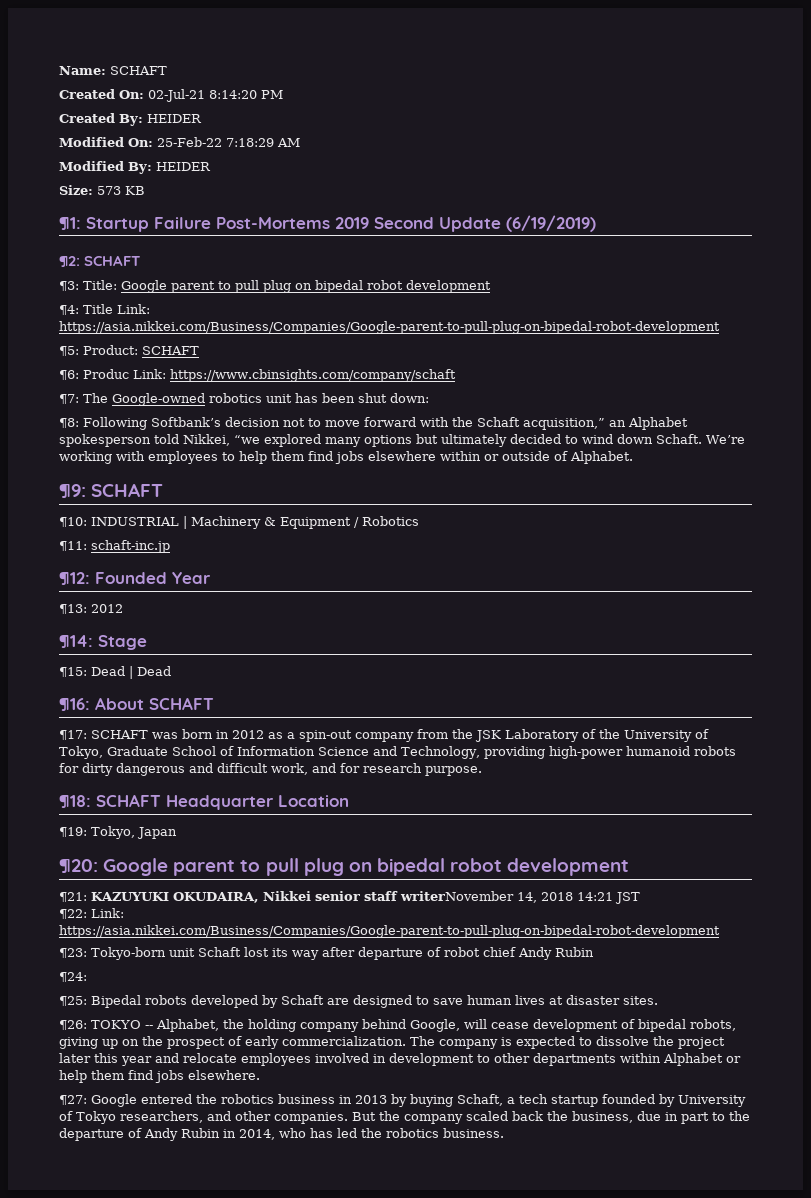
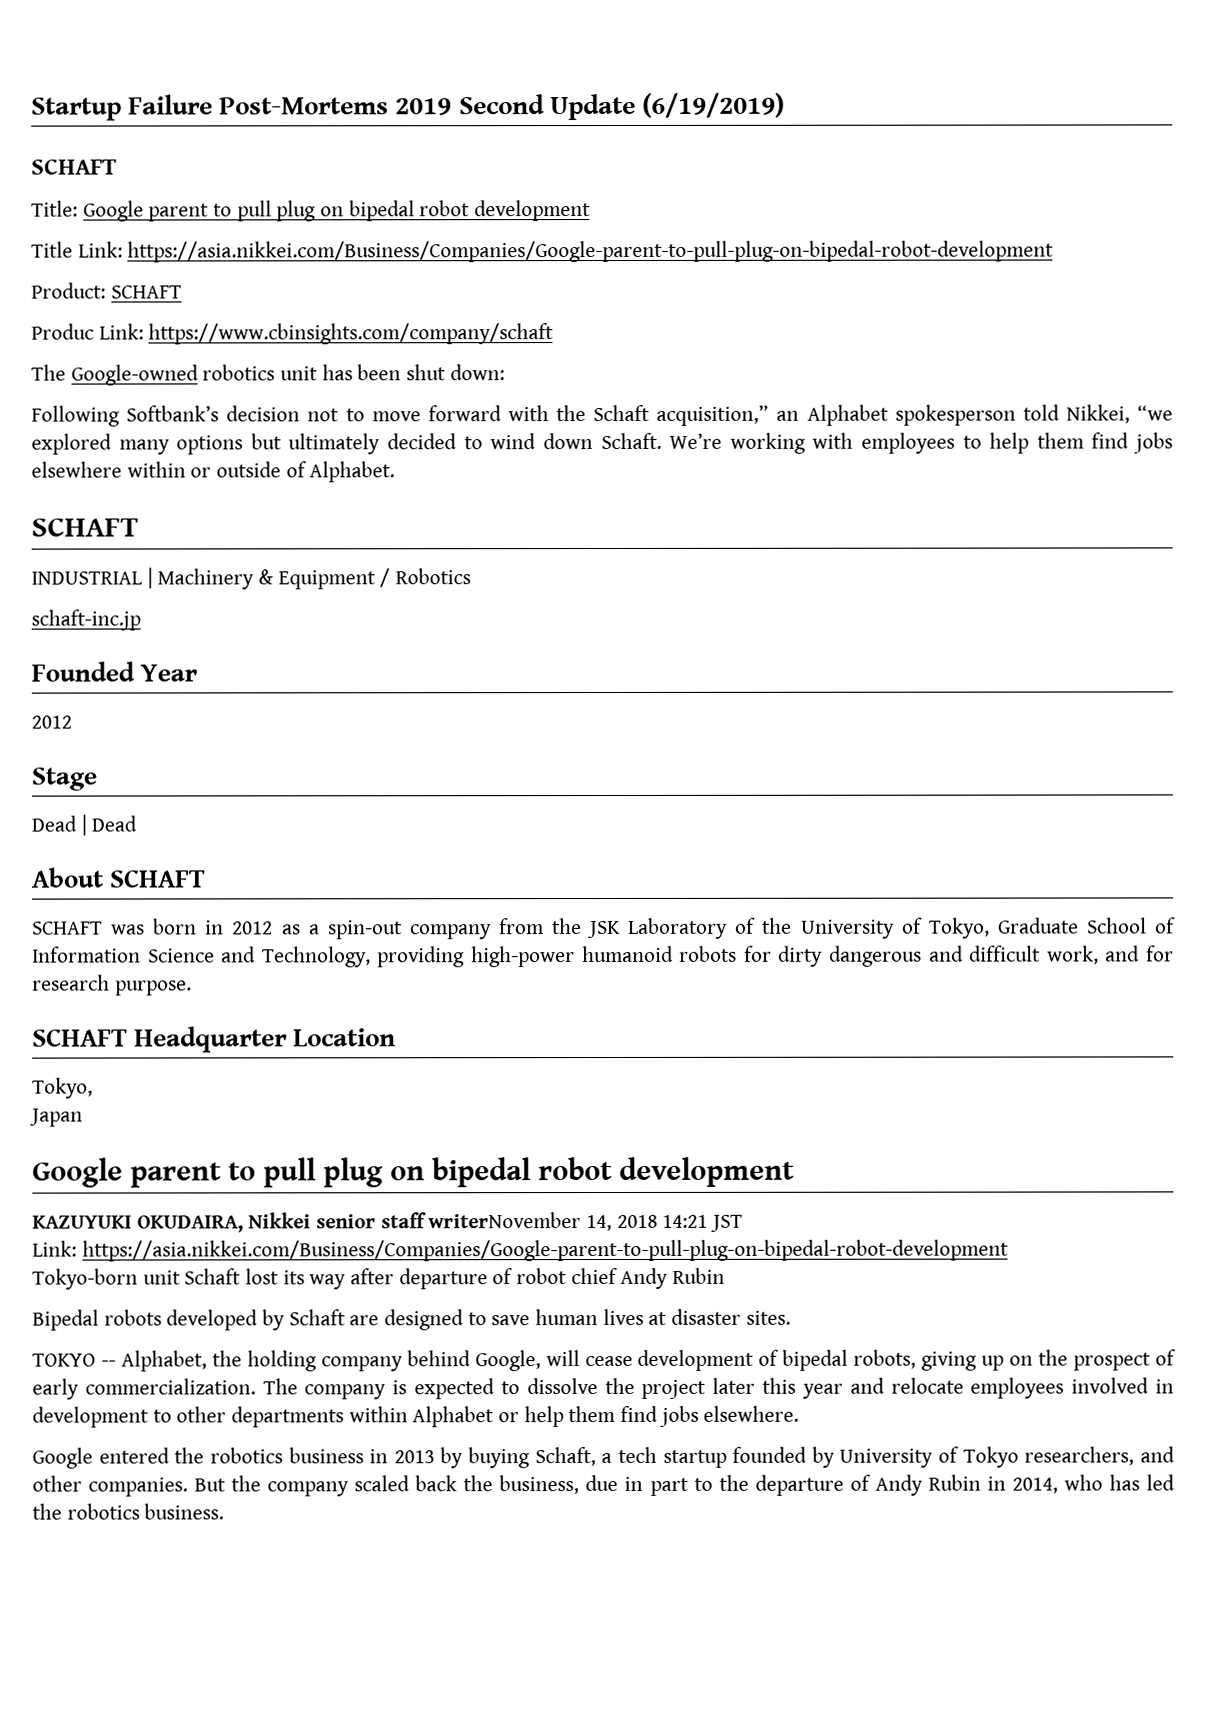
- Name: SCHAFT
- Created On: 02-Jul-21 8:14:20 PM
- Created By: HEIDER
- Modified On: 25-Feb-22 7:18:29 AM
- Modified By: HEIDER
- Size: 573 KB
- ¶1: Startup Failure Post-Mortems 2019 Second Update (6/19/2019)
- ¶2: SCHAFT
- ¶3: Title: Google parent to pull plug on bipedal robot development
+ Startup Failure Post-Mortems 2019 Second Update (6/19/2019)
+ SCHAFT
+ Title: Google parent to pull plug on bipedal robot development
- ¶4: Title Link: https://asia.nikkei.com/Business/Companies/Google-parent-to-pull-plug-on-bipedal-robot-development
+ Title Link: https://asia.nikkei.com/Business/Companies/Google-parent-to-pull-plug-on-bipedal-robot-development
- ¶5: Product: SCHAFT
+ Product: SCHAFT
- ¶6: Produc Link: https://www.cbinsights.com/company/schaft
+ Produc Link: https://www.cbinsights.com/company/schaft
- ¶7: The Google-owned robotics unit has been shut down:
+ The Google-owned robotics unit has been shut down:
- ¶8: Following Softbank’s decision not to move forward with the Schaft acquisition,” an Alphabet spokesperson told Nikkei, “we explored many options but ultimately decided to wind down Schaft.
+ Following Softbank’s decision not to move forward with the Schaft acquisition,” an Alphabet spokesperson told Nikkei, “we explored many options but ultimately decided to wind down Schaft.
  We’re working with employees to help them find jobs elsewhere within or outside of Alphabet.
- ¶9: SCHAFT
- ¶10: INDUSTRIAL | Machinery & Equipment / Robotics
+ SCHAFT
+ INDUSTRIAL | Machinery & Equipment / Robotics
- ¶11: schaft-inc.jp
+ schaft-inc.jp
- ¶12: Founded Year
- ¶13: 2012
+ Founded Year
+ 2012
- ¶14: Stage
+ Stage
- ¶15: Dead | Dead
+ Dead | Dead
- ¶16: About SCHAFT
+ About SCHAFT
- ¶17: SCHAFT was born in 2012 as a spin-out company from the JSK Laboratory of the University of Tokyo, Graduate School of Information Science and Technology, providing high-power humanoid robots for dirty dangerous and difficult work, and for research purpose.
+ SCHAFT was born in 2012 as a spin-out company from the JSK Laboratory of the University of Tokyo, Graduate School of Information Science and Technology, providing high-power humanoid robots for dirty dangerous and difficult work, and for research purpose.
- ¶18: SCHAFT Headquarter Location
- ¶19: Tokyo, Japan
- ¶20: Google parent to pull plug on bipedal robot development
- ¶21: KAZUYUKI OKUDAIRA, Nikkei senior staff writerNovember 14, 2018 14:21 JST
- ¶22: Link: https://asia.nikkei.com/Business/Companies/Google-parent-to-pull-plug-on-bipedal-robot-development
- ¶23: Tokyo-born unit Schaft lost its way after departure of robot chief Andy Rubin
+ SCHAFT Headquarter Location
+ Tokyo,
+ Japan
+ Google parent to pull plug on bipedal robot development
+ KAZUYUKI OKUDAIRA, Nikkei senior staff writerNovember 14, 2018 14:21 JST
+ Link: https://asia.nikkei.com/Business/Companies/Google-parent-to-pull-plug-on-bipedal-robot-development
+ Tokyo-born unit Schaft lost its way after departure of robot chief Andy Rubin
- ¶24:
- ¶25: Bipedal robots developed by Schaft are designed to save human lives at disaster sites.
+ Bipedal robots developed by Schaft are designed to save human lives at disaster sites.
- ¶26: TOKYO -- Alphabet, the holding company behind Google, will cease development of bipedal robots, giving up on the prospect of early commercialization.
+ TOKYO -- Alphabet, the holding company behind Google, will cease development of bipedal robots, giving up on the prospect of early commercialization.
- ¶27: Google entered the robotics business in 2013 by buying Schaft, a tech startup founded by University of Tokyo researchers, and other companies.
+ Google entered the robotics business in 2013 by buying Schaft, a tech startup founded by University of Tokyo researchers, and other companies.

